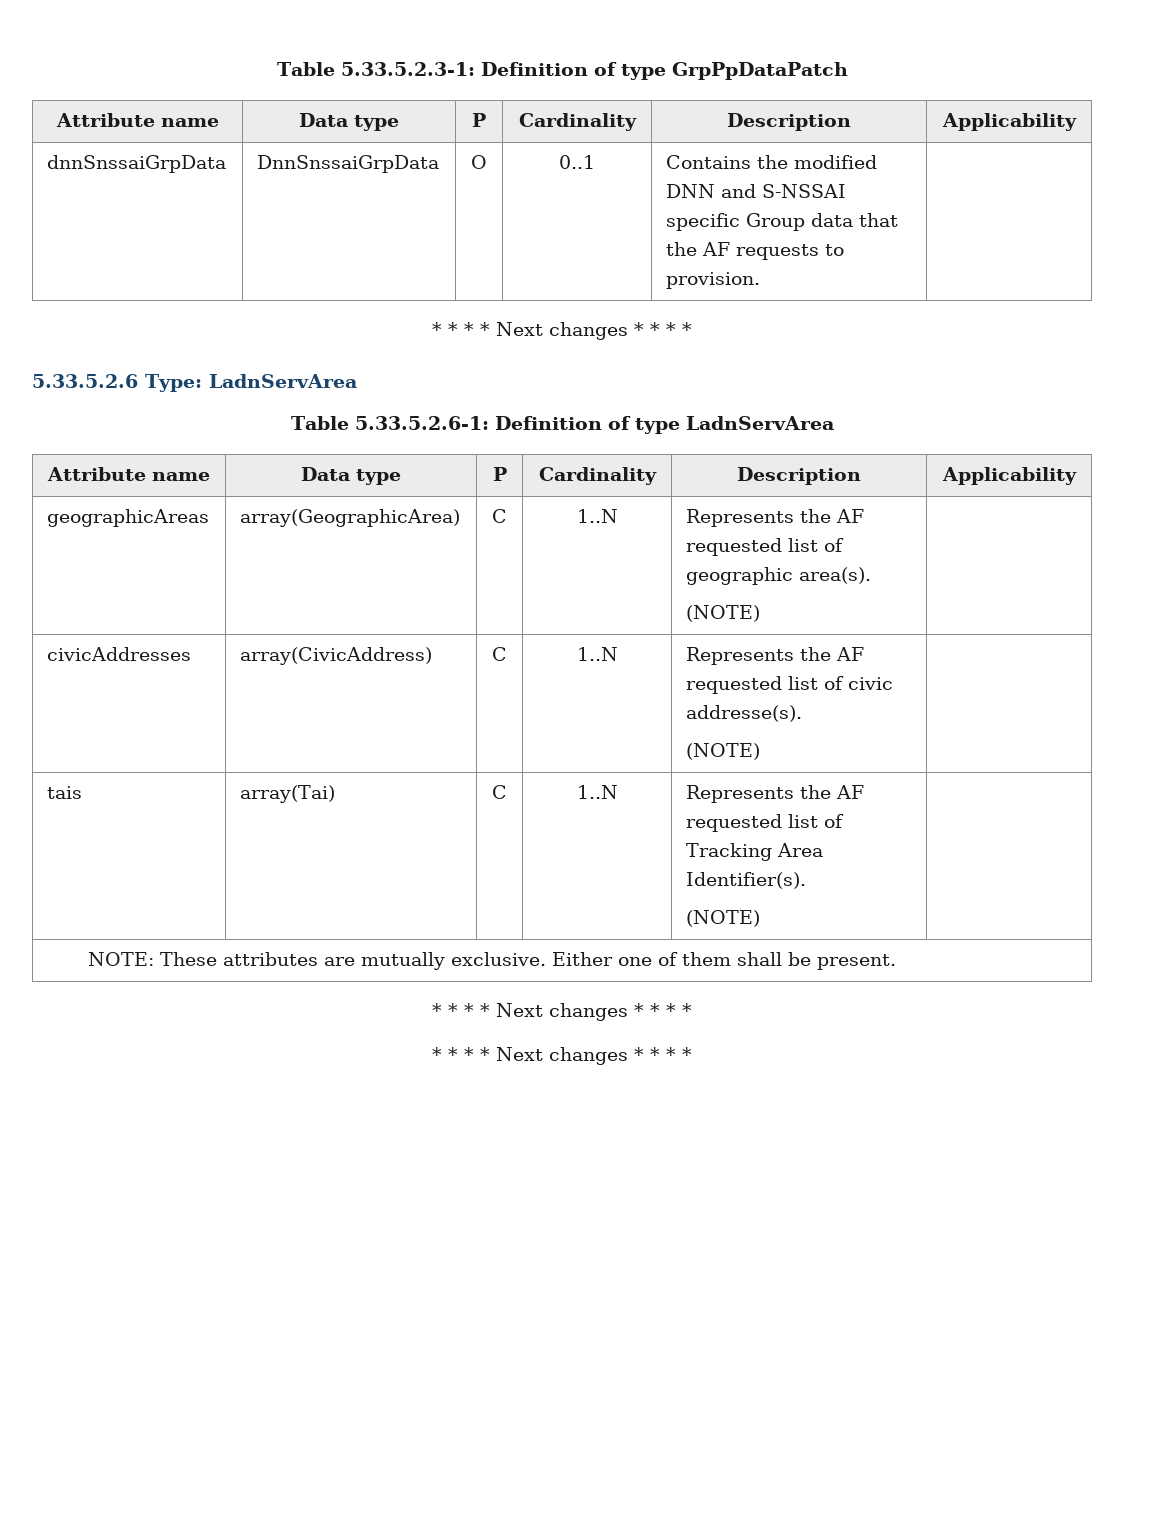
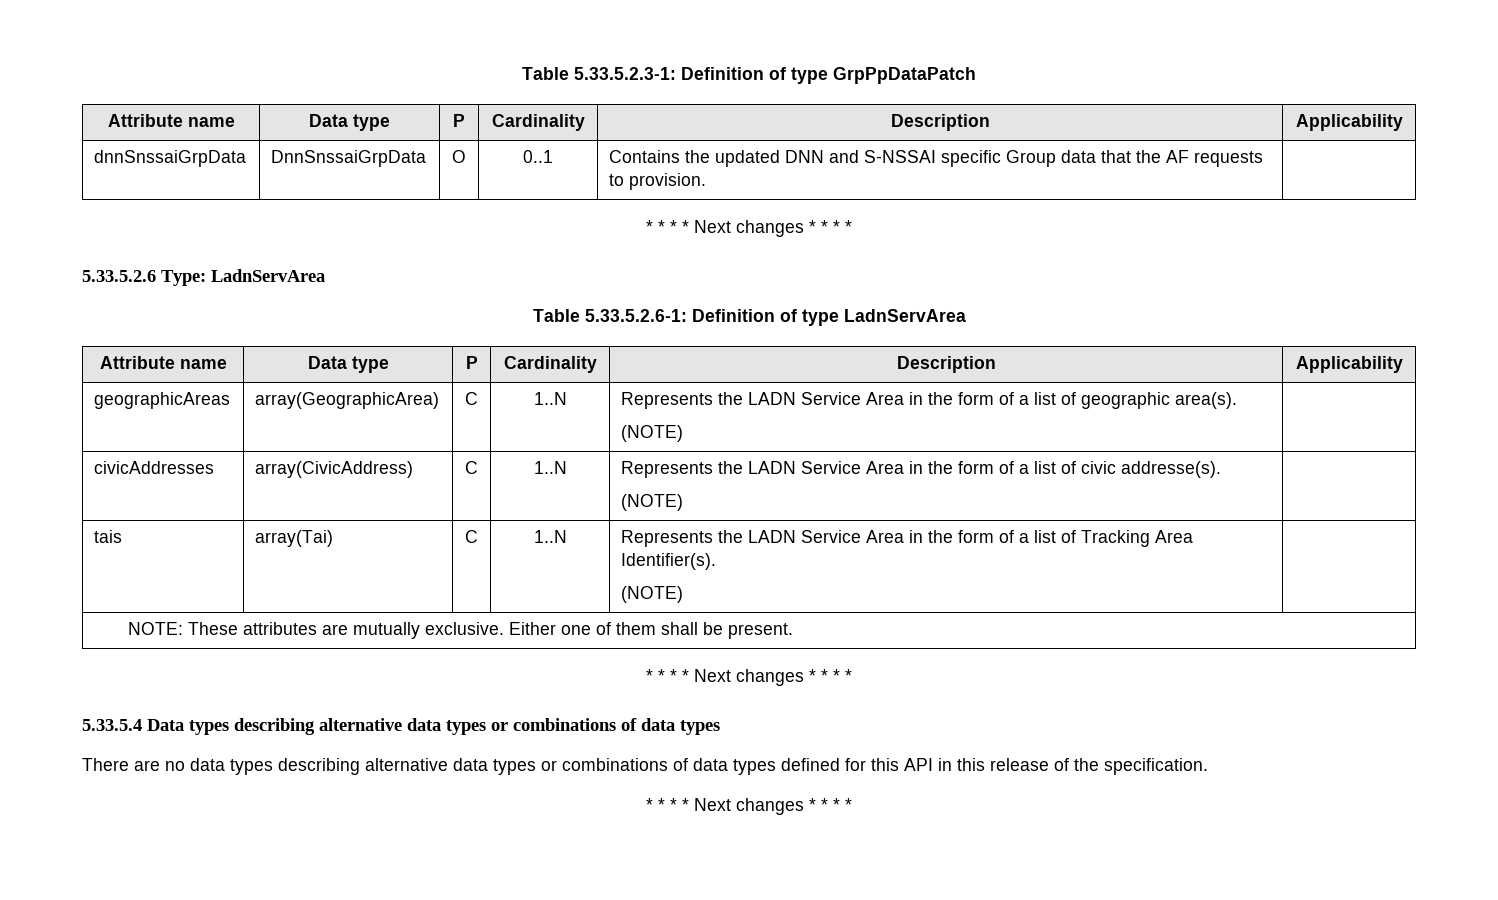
- dnnSnssaiGrpData | DnnSnssaiGrpData | O | 0..1 | Contains the modified DNN and S-NSSAI specific Group data that the AF requests to provision. |
+ dnnSnssaiGrpData | DnnSnssaiGrpData | O | 0..1 | Contains the updated DNN and S-NSSAI specific Group data that the AF requests to provision. |
- geographicAreas | array(GeographicArea) | C | 1..N | Represents the AF requested list of geographic area(s).
+ geographicAreas | array(GeographicArea) | C | 1..N | Represents the LADN Service Area in the form of a list of geographic area(s).
- civicAddresses | array(CivicAddress) | C | 1..N | Represents the AF requested list of civic addresse(s).
+ civicAddresses | array(CivicAddress) | C | 1..N | Represents the LADN Service Area in the form of a list of civic addresse(s).
- tais | array(Tai) | C | 1..N | Represents the AF requested list of Tracking Area Identifier(s).
+ tais | array(Tai) | C | 1..N | Represents the LADN Service Area in the form of a list of Tracking Area Identifier(s).
+ 5.33.5.4 Data types describing alternative data types or combinations of data types
+ There are no data types describing alternative data types or combinations of data types defined for this API in this release of the specification.

